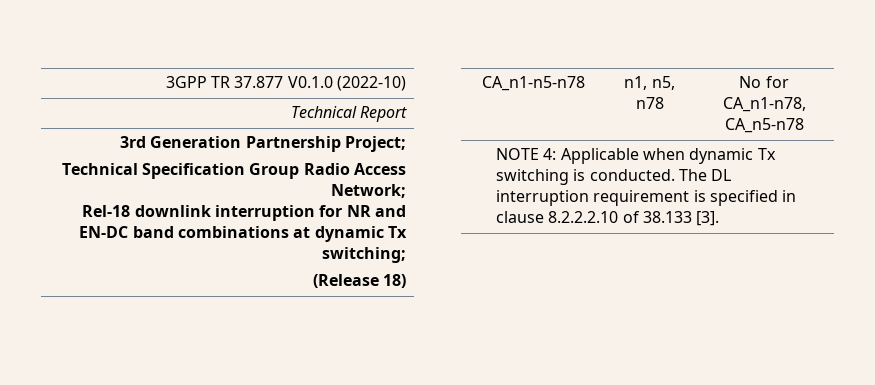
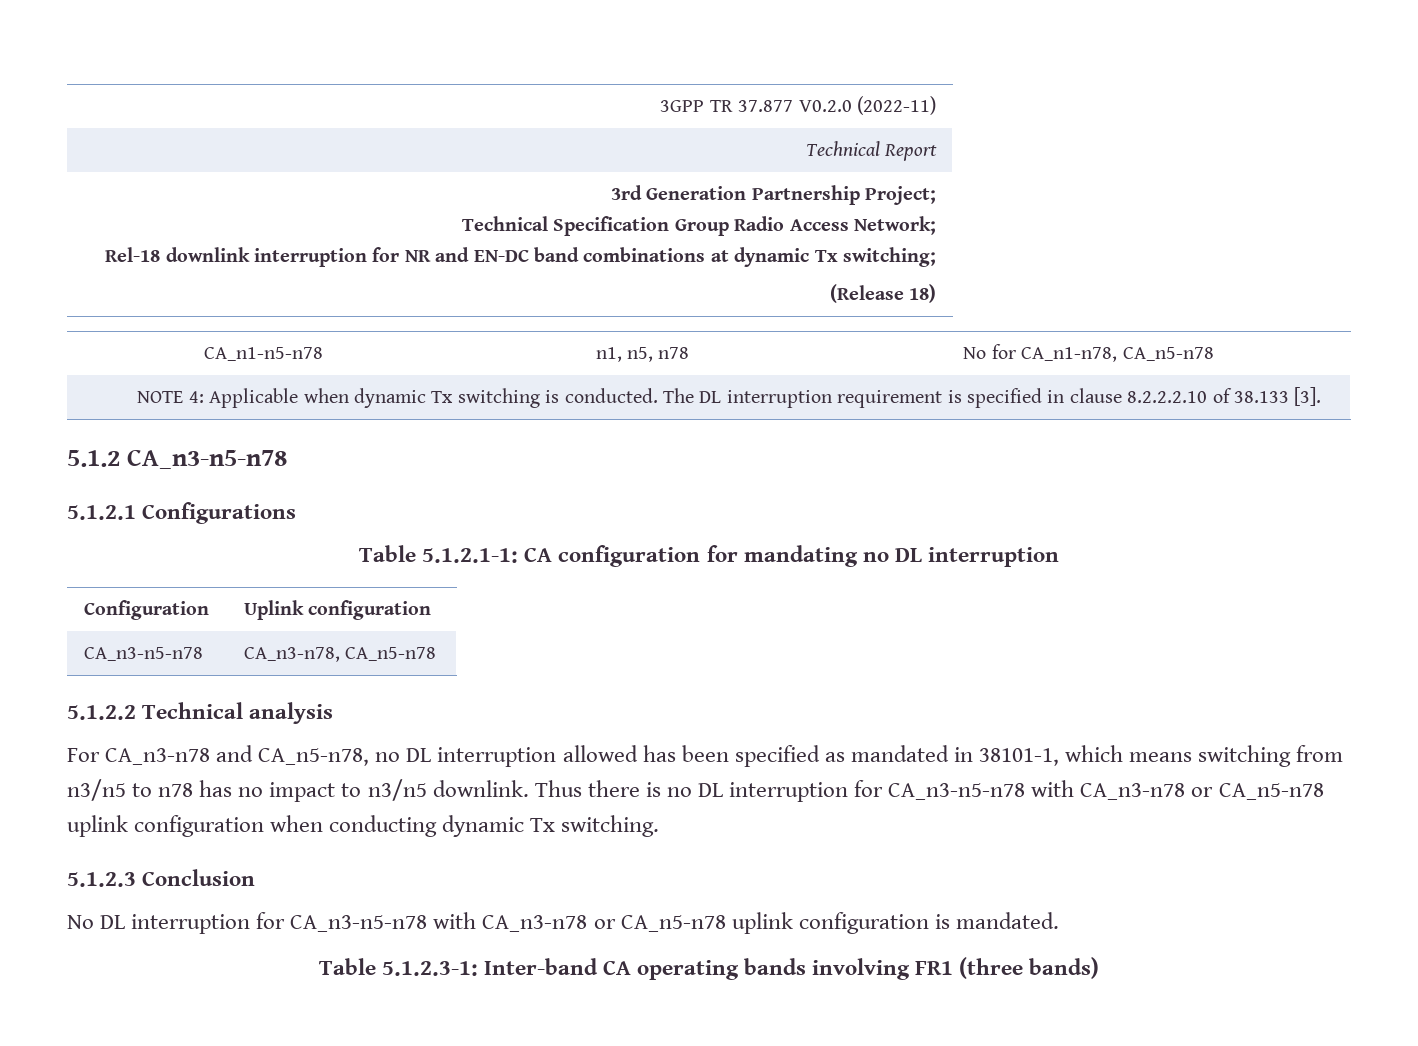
- 3GPP TR 37.877 V0.1.0 (2022-10)
+ 3GPP TR 37.877 V0.2.0 (2022-11)
+ 5.1.2 CA_n3-n5-n78
+ 5.1.2.1 Configurations
+ Table 5.1.2.1-1: CA configuration for mandating no DL interruption
+ Configuration | Uplink configuration
+ CA_n3-n5-n78 | CA_n3-n78, CA_n5-n78
+ 5.1.2.2 Technical analysis
+ For CA_n3-n78 and CA_n5-n78, no DL interruption allowed has been specified as mandated in 38101-1, which means switching from n3/n5 to n78 has no impact to n3/n5 downlink. Thus there is no DL interruption for CA_n3-n5-n78 with CA_n3-n78 or CA_n5-n78 uplink configuration when conducting dynamic Tx switching.
+ 5.1.2.3 Conclusion
+ No DL interruption for CA_n3-n5-n78 with CA_n3-n78 or CA_n5-n78 uplink configuration is mandated.
+ Table 5.1.2.3-1: Inter-band CA operating bands involving FR1 (three bands)

